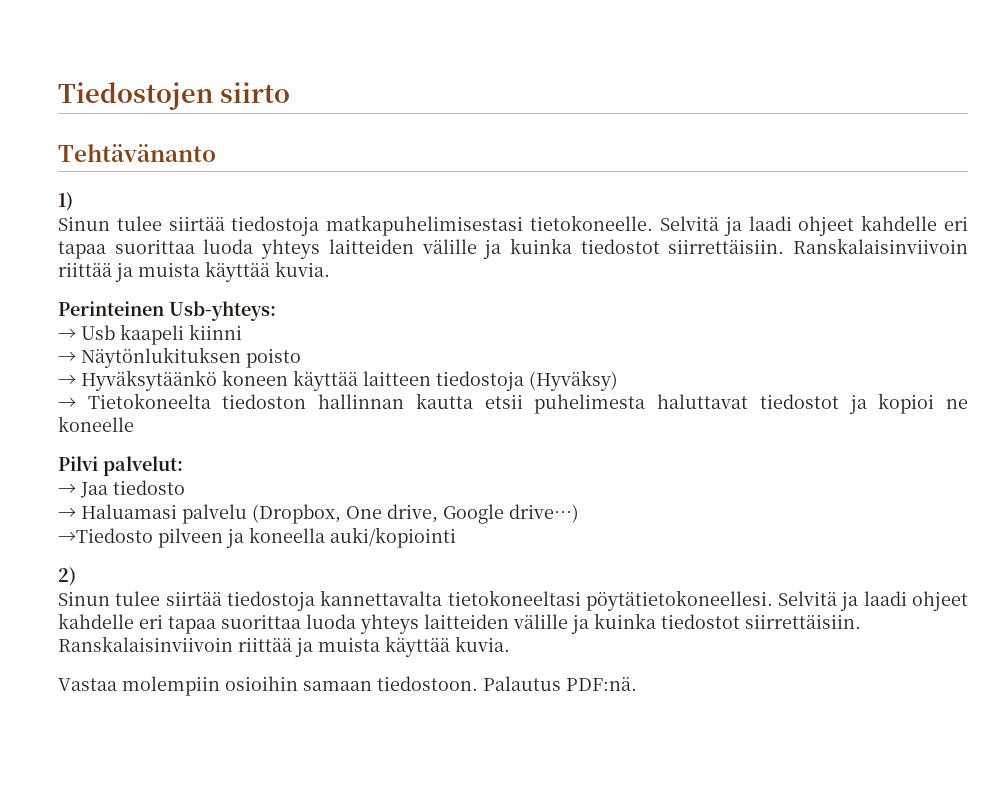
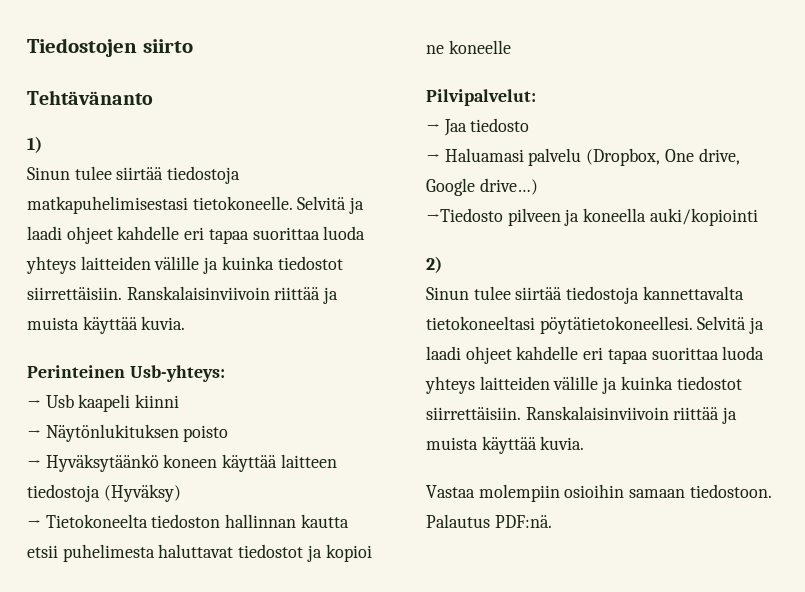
- Pilvi palvelut:
+ Pilvipalvelut:

